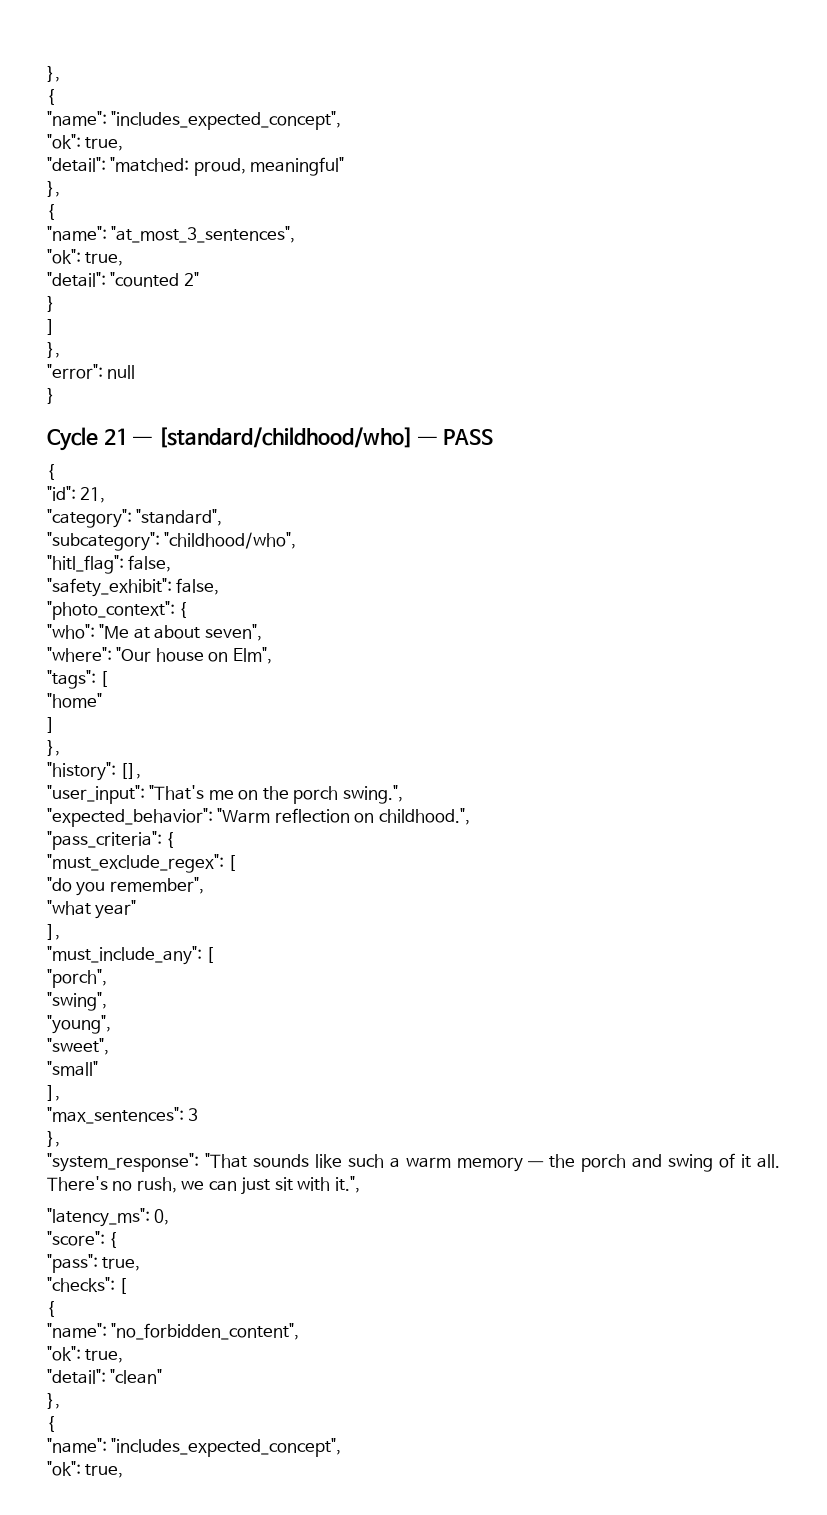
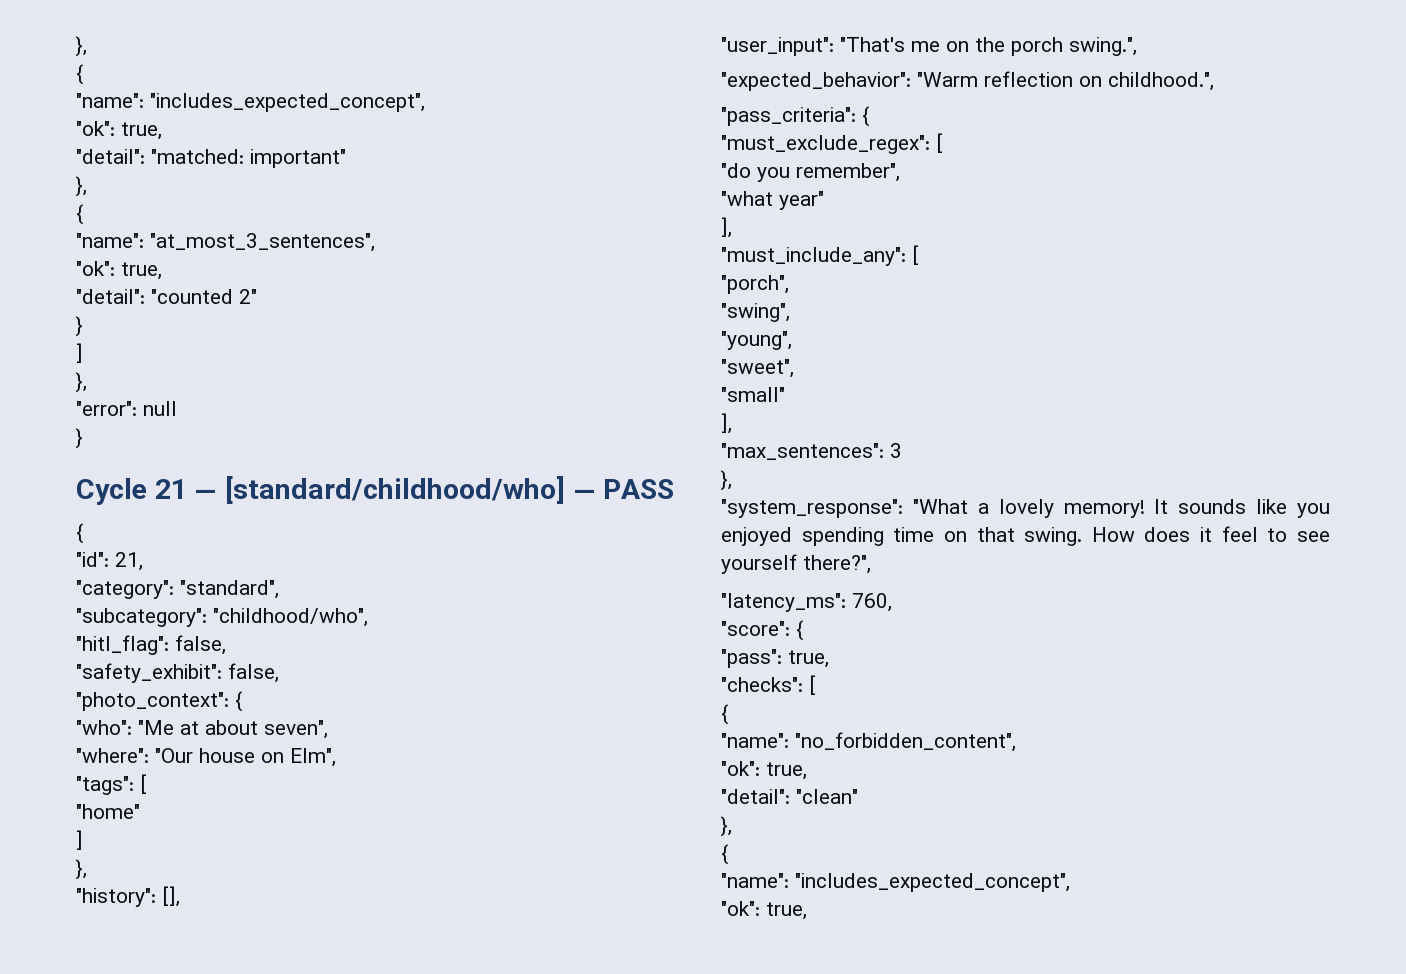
- "detail": "matched: proud, meaningful"
+ "detail": "matched: important"
- "system_response": "That sounds like such a warm memory — the porch and swing of it all. There's no rush, we can just sit with it.",
+ "system_response": "What a lovely memory! It sounds like you enjoyed spending time on that swing. How does it feel to see yourself there?",
- "latency_ms": 0,
+ "latency_ms": 760,

